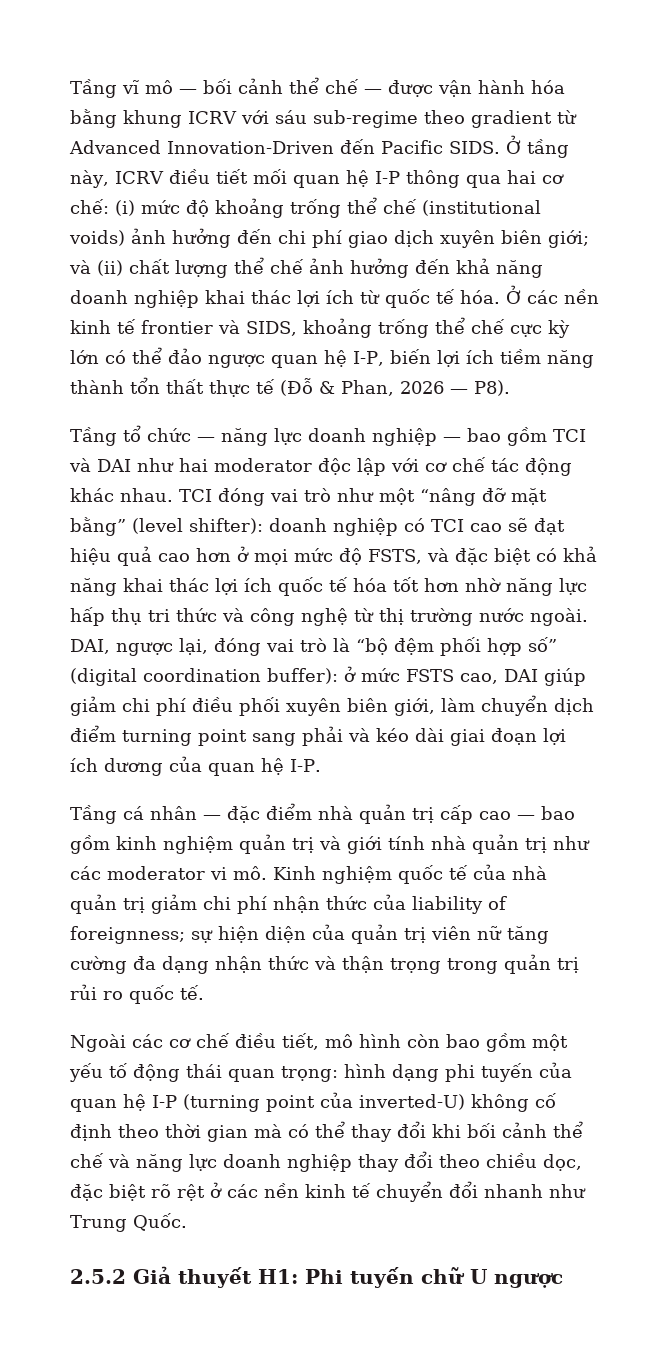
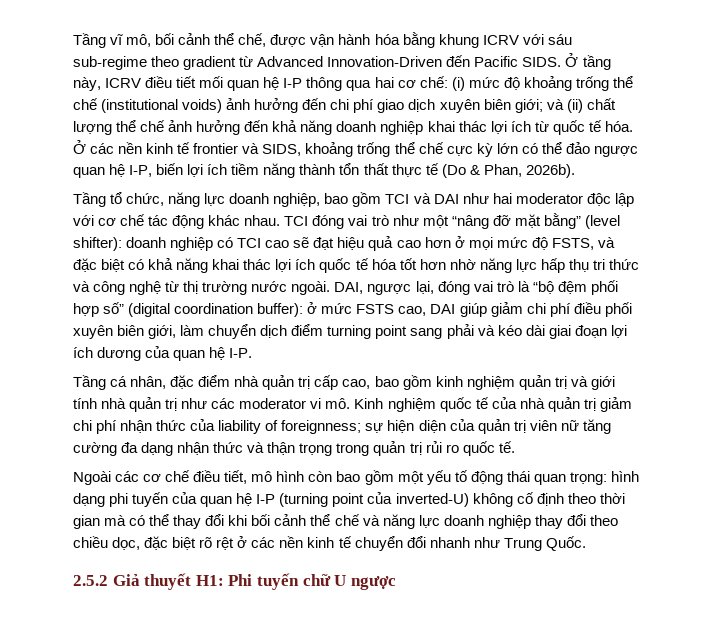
- Tầng vĩ mô — bối cảnh thể chế — được vận hành hóa bằng khung ICRV với sáu sub-regime theo gradient từ Advanced Innovation-Driven đến Pacific SIDS.
+ Tầng vĩ mô, bối cảnh thể chế, được vận hành hóa bằng khung ICRV với sáu sub-regime theo gradient từ Advanced Innovation-Driven đến Pacific SIDS.
- Ở các nền kinh tế frontier và SIDS, khoảng trống thể chế cực kỳ lớn có thể đảo ngược quan hệ I-P, biến lợi ích tiềm năng thành tổn thất thực tế (Đỗ & Phan, 2026 — P8).
+ Ở các nền kinh tế frontier và SIDS, khoảng trống thể chế cực kỳ lớn có thể đảo ngược quan hệ I-P, biến lợi ích tiềm năng thành tổn thất thực tế (Do & Phan, 2026b).
- Tầng tổ chức — năng lực doanh nghiệp — bao gồm TCI và DAI như hai moderator độc lập với cơ chế tác động khác nhau.
+ Tầng tổ chức, năng lực doanh nghiệp, bao gồm TCI và DAI như hai moderator độc lập với cơ chế tác động khác nhau.
- Tầng cá nhân — đặc điểm nhà quản trị cấp cao — bao gồm kinh nghiệm quản trị và giới tính nhà quản trị như các moderator vi mô.
+ Tầng cá nhân, đặc điểm nhà quản trị cấp cao, bao gồm kinh nghiệm quản trị và giới tính nhà quản trị như các moderator vi mô.

